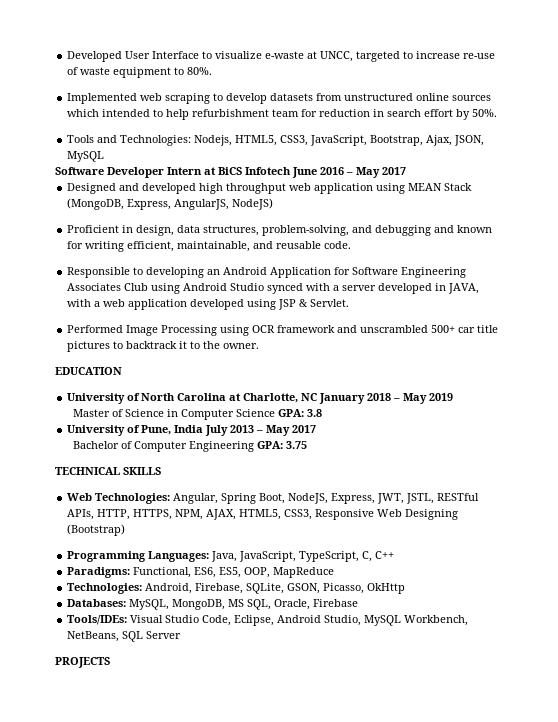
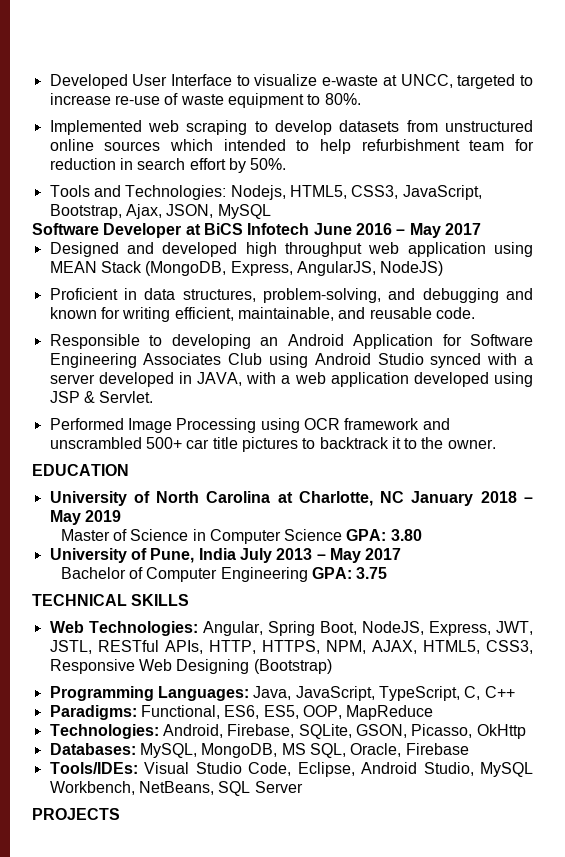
- Software Developer Intern at BiCS Infotech June 2016 – May 2017
+ Software Developer at BiCS Infotech June 2016 – May 2017
- Proficient in design, data structures, problem-solving, and debugging and known for writing efficient, maintainable, and reusable code.
+ Proficient in data structures, problem-solving, and debugging and known for writing efficient, maintainable, and reusable code.
- Master of Science in Computer Science GPA: 3.8
+ Master of Science in Computer Science GPA: 3.80

